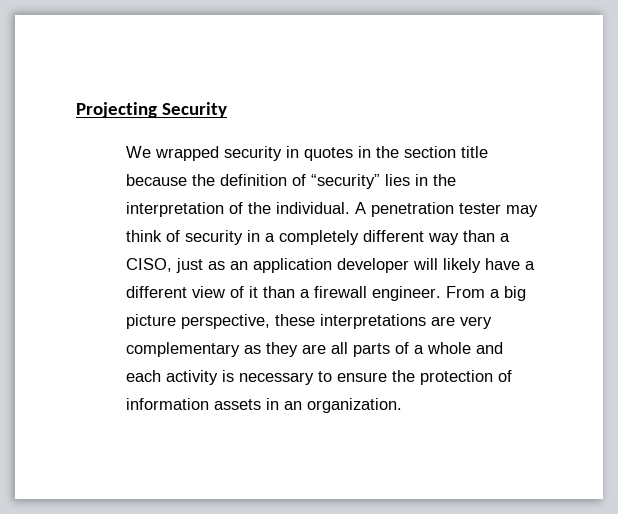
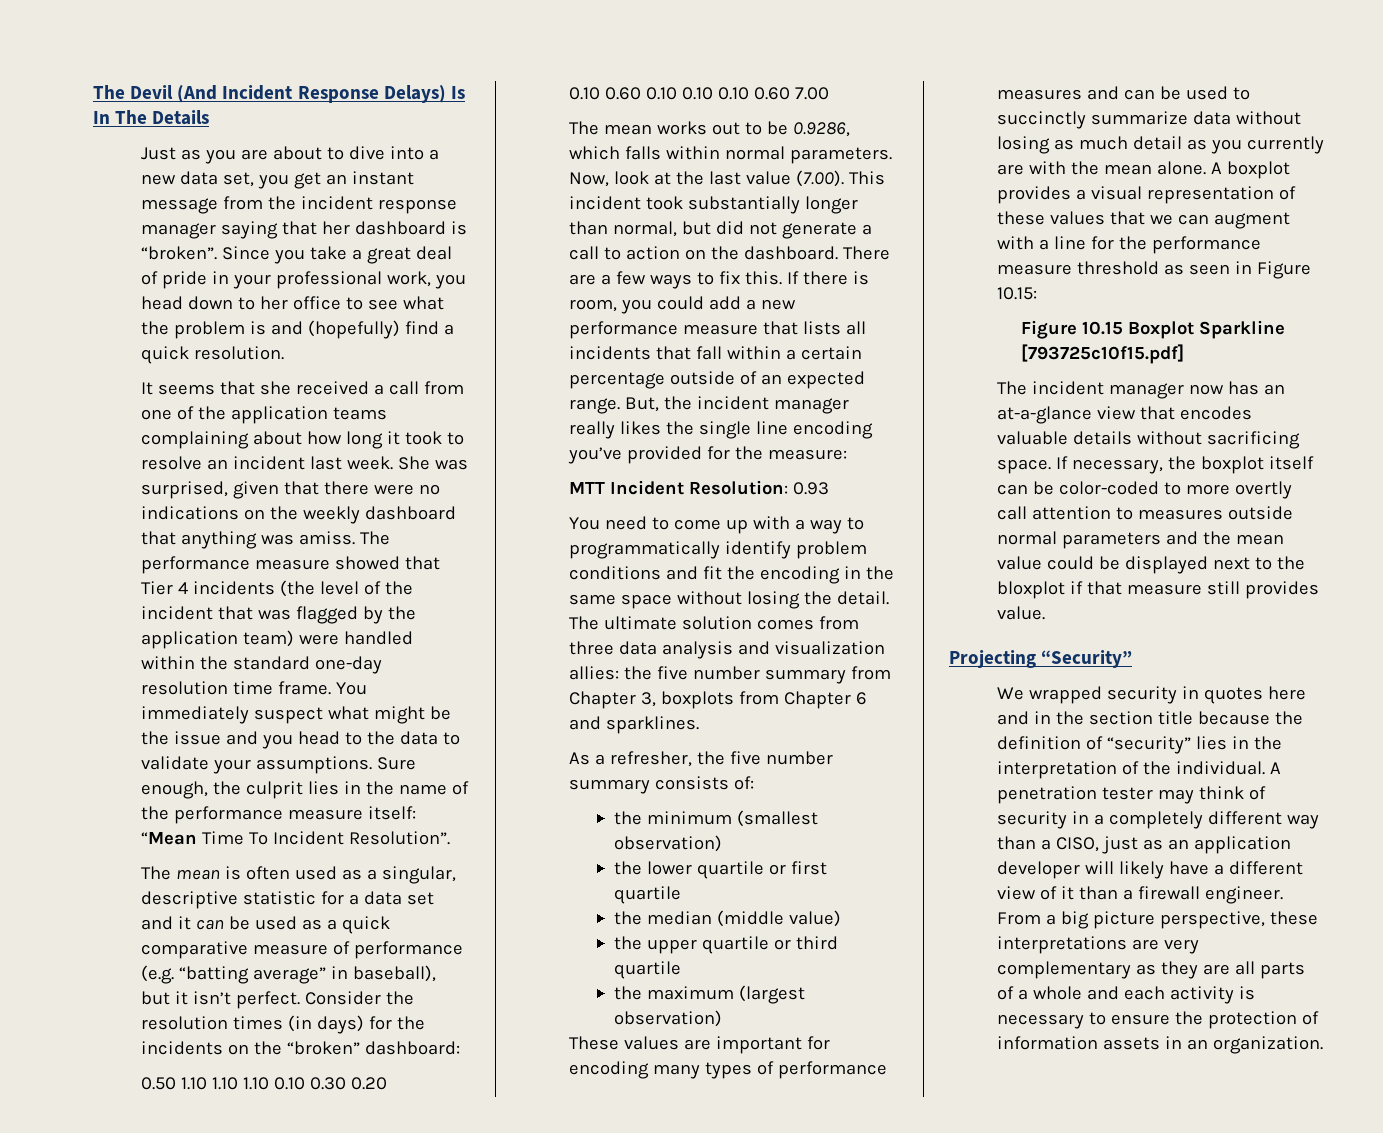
- Projecting Security
+ The Devil (And Incident Response Delays) Is In The Details
+ Just as you are about to dive into a new data set, you get an instant message from the incident response manager saying that her dashboard is “broken”. Since you take a great deal of pride in your professional work, you head down to her office to see what the problem is and (hopefully) find a quick resolution.
+ It seems that she received a call from one of the application teams complaining about how long it took to resolve an incident last week. She was surprised, given that there were no indications on the weekly dashboard that anything was amiss. The performance measure showed that Tier 4 incidents (the level of the incident that was flagged by the application team) were handled within the standard one-day resolution time frame. You immediately suspect what might be the issue and you head to the data to validate your assumptions. Sure enough, the culprit lies in the name of the performance measure itself: “Mean Time To Incident Resolution”.
+ The mean is often used as a singular, descriptive statistic for a data set and it can be used as a quick comparative measure of performance (e.g. “batting average” in baseball), but it isn’t perfect. Consider the resolution times (in days) for the incidents on the “broken” dashboard:
+ 0.50 1.10 1.10 1.10 0.10 0.30 0.20
+ 0.10 0.60 0.10 0.10 0.10 0.60 7.00
+ The mean works out to be 0.9286, which falls within normal parameters. Now, look at the last value (7.00). This incident took substantially longer than normal, but did not generate a call to action on the dashboard. There are a few ways to fix this. If there is room, you could add a new performance measure that lists all incidents that fall within a certain percentage outside of an expected range. But, the incident manager really likes the single line encoding you’ve provided for the measure:
+ MTT Incident Resolution: 0.93
+ You need to come up with a way to programmatically identify problem conditions and fit the encoding in the same space without losing the detail. The ultimate solution comes from three data analysis and visualization allies: the five number summary from Chapter 3, boxplots from Chapter 6 and sparklines.
+ As a refresher, the five number summary consists of:
+ the minimum (smallest observation)
+ the lower quartile or first quartile
+ the median (middle value)
+ the upper quartile or third quartile
+ the maximum (largest observation)
+ These values are important for encoding many types of performance measures and can be used to succinctly summarize data without losing as much detail as you currently are with the mean alone. A boxplot provides a visual representation of these values that we can augment with a line for the performance measure threshold as seen in Figure 10.15:
+ Figure 10.15 Boxplot Sparkline [793725c10f15.pdf]
+ The incident manager now has an at-a-glance view that encodes valuable details without sacrificing space. If necessary, the boxplot itself can be color-coded to more overtly call attention to measures outside normal parameters and the mean value could be displayed next to the bloxplot if that measure still provides value.
+ Projecting “Security”
- We wrapped security in quotes in the section title because the definition of “security” lies in the interpretation of the individual.
+ We wrapped security in quotes here and in the section title because the definition of “security” lies in the interpretation of the individual.

